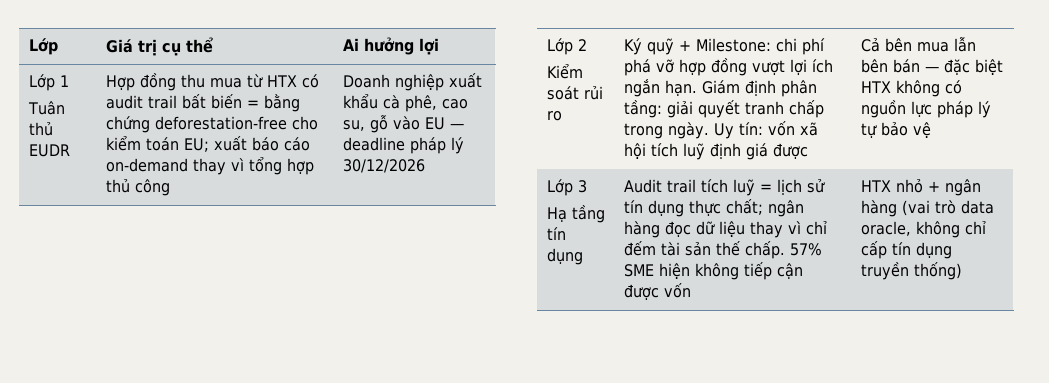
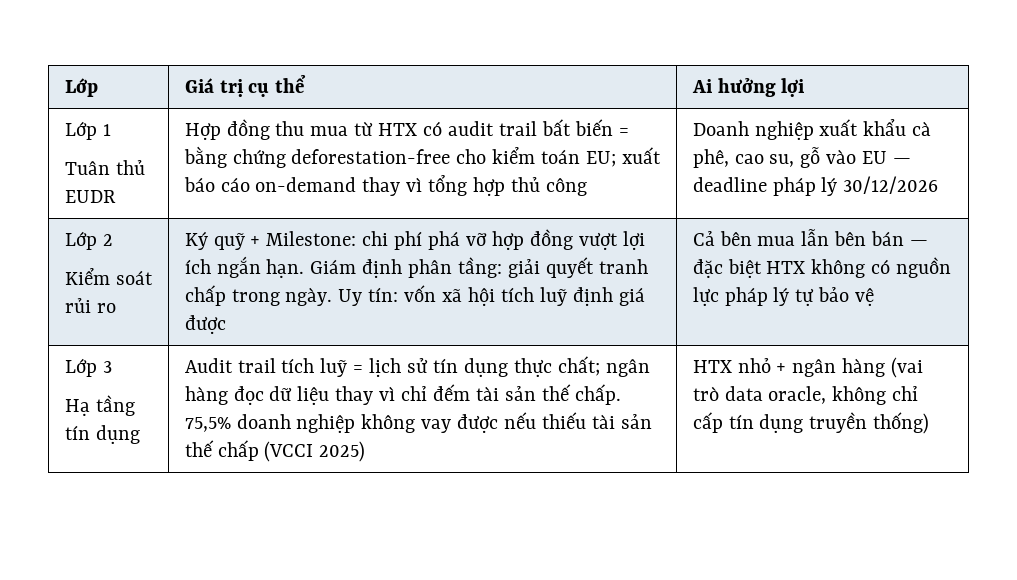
- 57% SME hiện không tiếp cận được vốn
+ 75,5% doanh nghiệp không vay được nếu thiếu tài sản thế chấp (VCCI 2025)

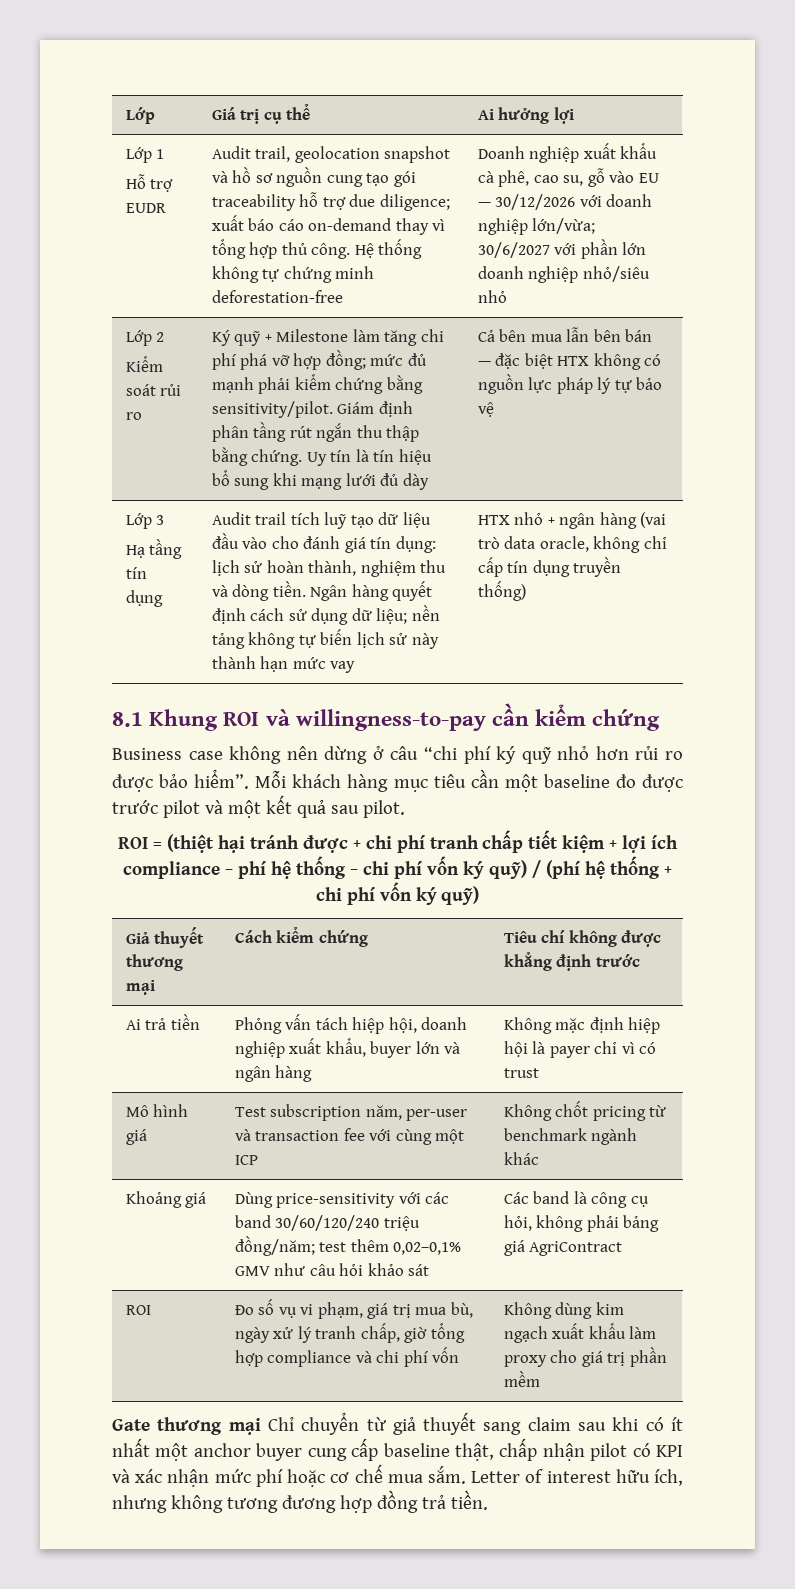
- Tuân thủ EUDR
+ Hỗ trợ EUDR
- Hợp đồng thu mua từ HTX có audit trail bất biến = bằng chứng deforestation-free cho kiểm toán EU; xuất báo cáo on-demand thay vì tổng hợp thủ công
+ Audit trail, geolocation snapshot và hồ sơ nguồn cung tạo gói traceability hỗ trợ due diligence; xuất báo cáo on-demand thay vì tổng hợp thủ công. Hệ thống không tự chứng minh deforestation-free
- Doanh nghiệp xuất khẩu cà phê, cao su, gỗ vào EU — deadline pháp lý 30/12/2026
+ Doanh nghiệp xuất khẩu cà phê, cao su, gỗ vào EU — 30/12/2026 với doanh nghiệp lớn/vừa; 30/6/2027 với phần lớn doanh nghiệp nhỏ/siêu nhỏ
- Ký quỹ + Milestone: chi phí phá vỡ hợp đồng vượt lợi ích ngắn hạn. Giám định phân tầng: giải quyết tranh chấp trong ngày. Uy tín: vốn xã hội tích luỹ định giá được
+ Ký quỹ + Milestone làm tăng chi phí phá vỡ hợp đồng; mức đủ mạnh phải kiểm chứng bằng sensitivity/pilot. Giám định phân tầng rút ngắn thu thập bằng chứng. Uy tín là tín hiệu bổ sung khi mạng lưới đủ dày
- Audit trail tích luỹ = lịch sử tín dụng thực chất; ngân hàng đọc dữ liệu thay vì chỉ đếm tài sản thế chấp. 75,5% doanh nghiệp không vay được nếu thiếu tài sản thế chấp (VCCI 2025)
+ Audit trail tích luỹ tạo dữ liệu đầu vào cho đánh giá tín dụng: lịch sử hoàn thành, nghiệm thu và dòng tiền. Ngân hàng quyết định cách sử dụng dữ liệu; nền tảng không tự biến lịch sử này thành hạn mức vay
+ 8.1 Khung ROI và willingness-to-pay cần kiểm chứng
+ Business case không nên dừng ở câu “chi phí ký quỹ nhỏ hơn rủi ro được bảo hiểm”. Mỗi khách hàng mục tiêu cần một baseline đo được trước pilot và một kết quả sau pilot.
+ ROI = (thiệt hại tránh được + chi phí tranh chấp tiết kiệm + lợi ích compliance − phí hệ thống − chi phí vốn ký quỹ) / (phí hệ thống + chi phí vốn ký quỹ)
+ Giả thuyết thương mại | Cách kiểm chứng | Tiêu chí không được khẳng định trước
+ Ai trả tiền | Phỏng vấn tách hiệp hội, doanh nghiệp xuất khẩu, buyer lớn và ngân hàng | Không mặc định hiệp hội là payer chỉ vì có trust
+ Mô hình giá | Test subscription năm, per-user và transaction fee với cùng một ICP | Không chốt pricing từ benchmark ngành khác
+ Khoảng giá | Dùng price-sensitivity với các band 30/60/120/240 triệu đồng/năm; test thêm 0,02–0,1% GMV như câu hỏi khảo sát | Các band là công cụ hỏi, không phải bảng giá AgriContract
+ ROI | Đo số vụ vi phạm, giá trị mua bù, ngày xử lý tranh chấp, giờ tổng hợp compliance và chi phí vốn | Không dùng kim ngạch xuất khẩu làm proxy cho giá trị phần mềm
+ Gate thương mại Chỉ chuyển từ giả thuyết sang claim sau khi có ít nhất một anchor buyer cung cấp baseline thật, chấp nhận pilot có KPI và xác nhận mức phí hoặc cơ chế mua sắm. Letter of interest hữu ích, nhưng không tương đương hợp đồng trả tiền.

